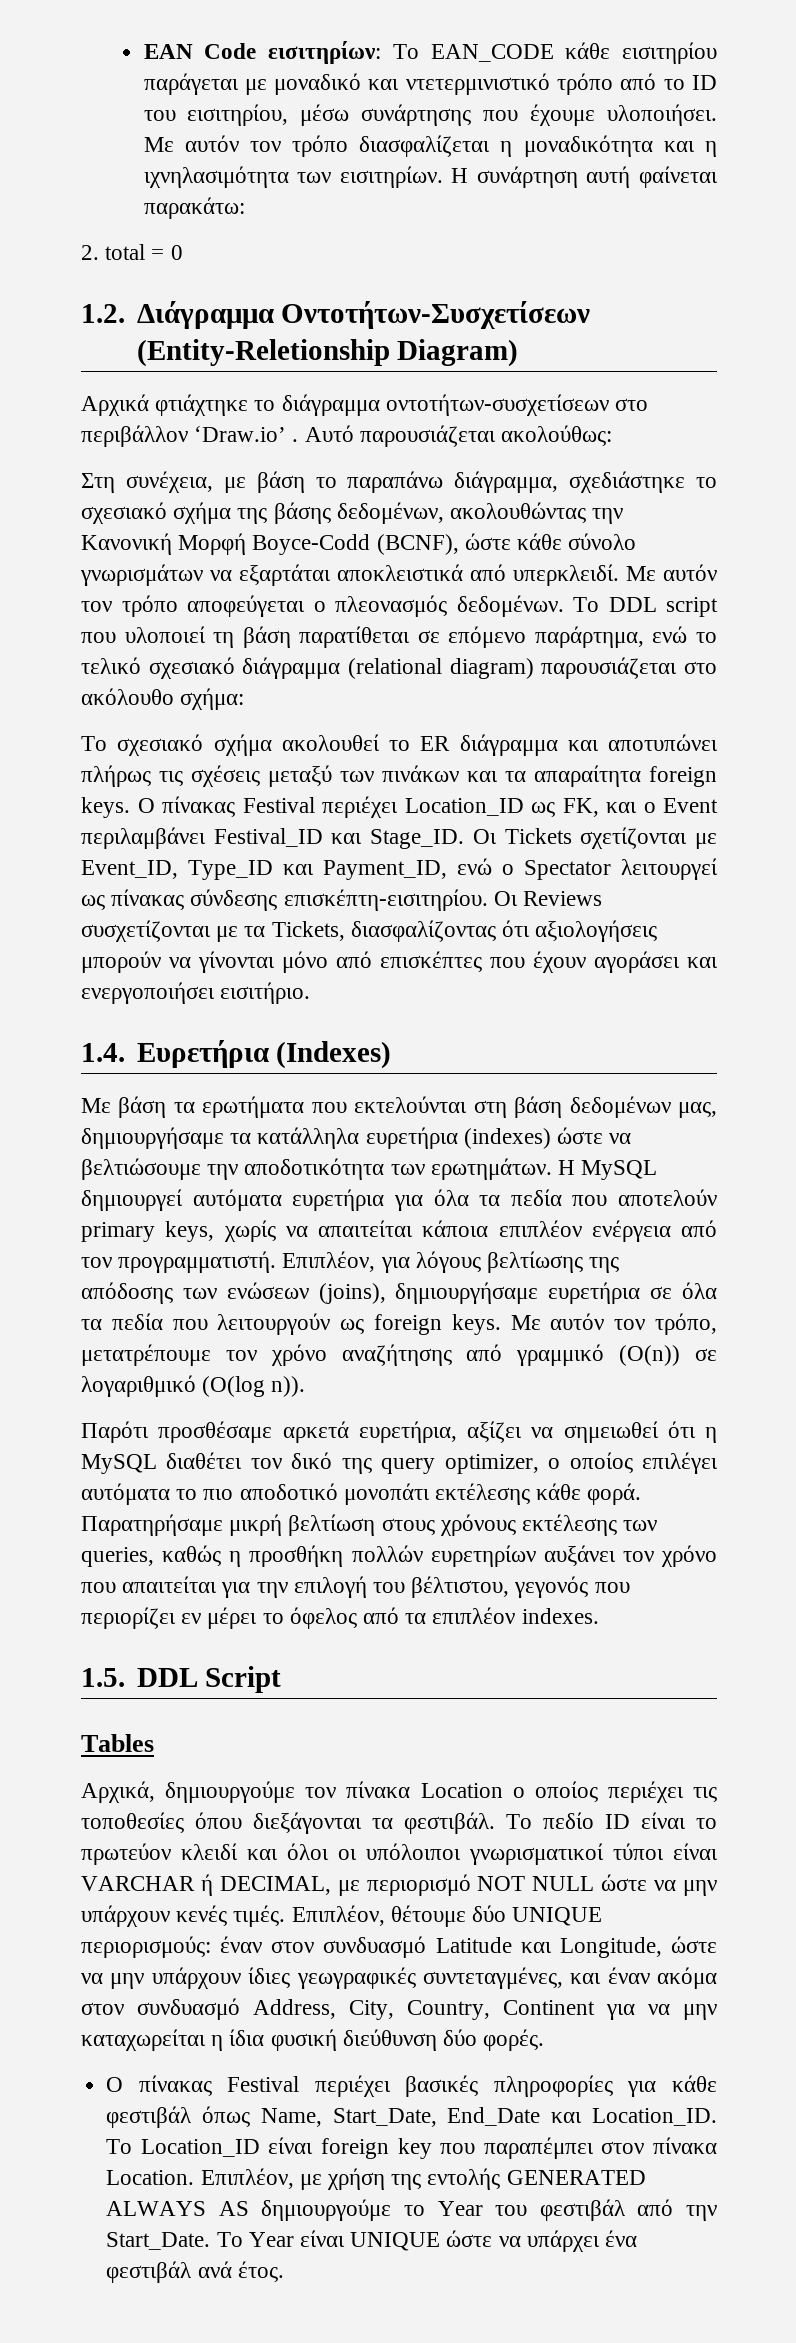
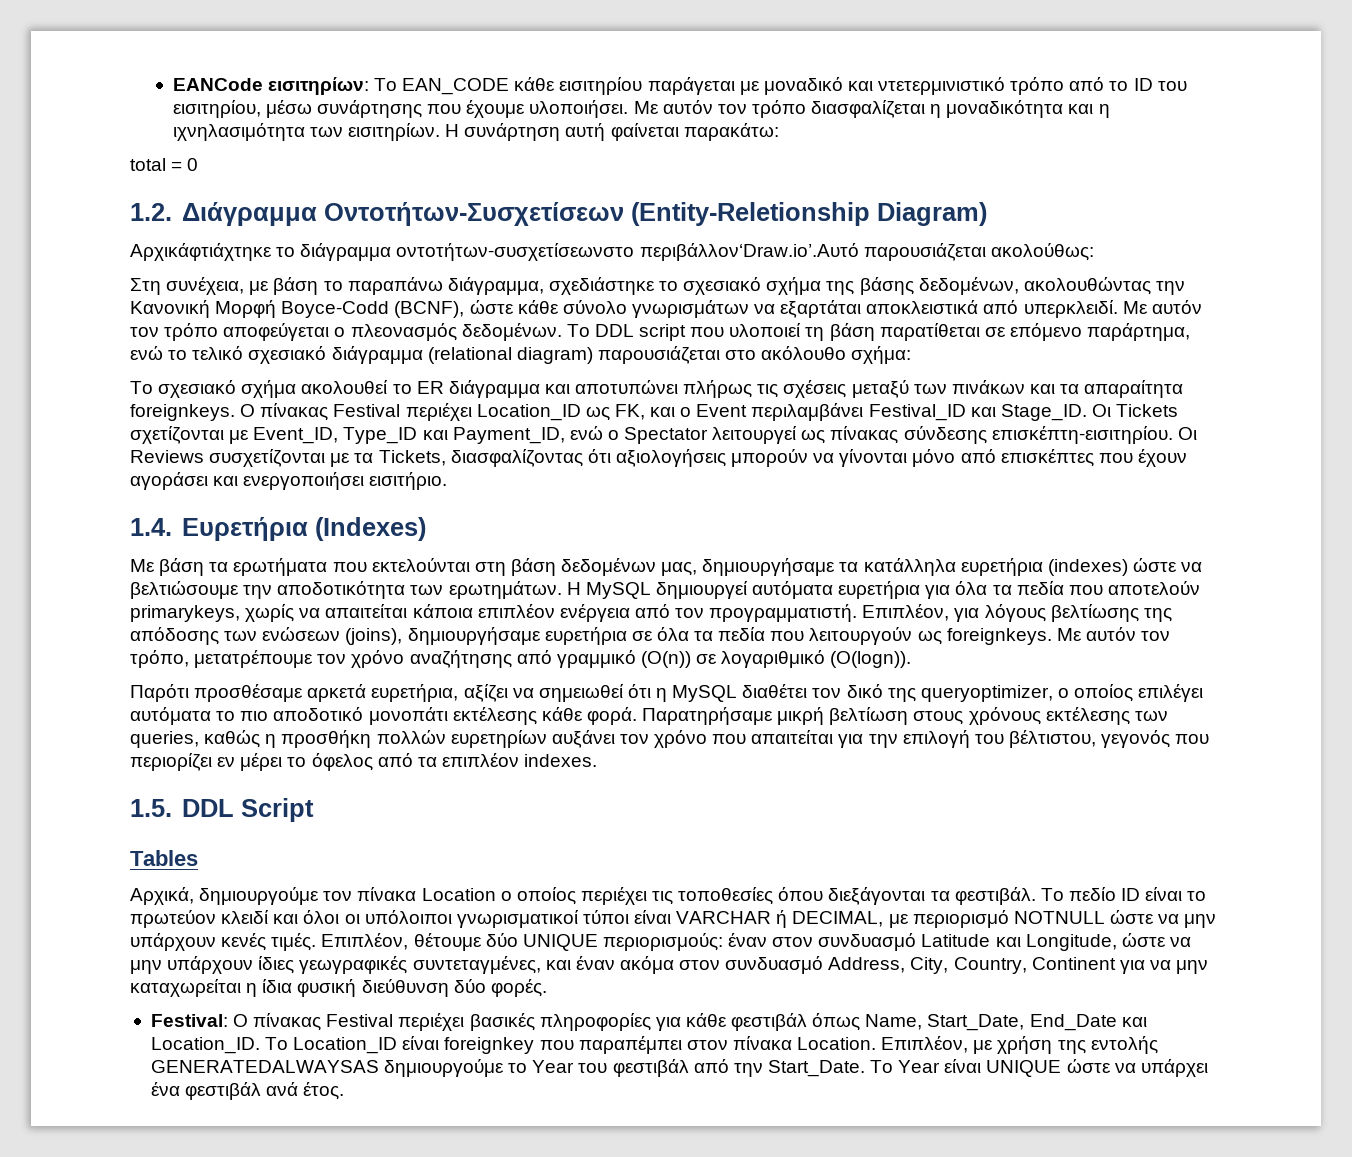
- EAN Code εισιτηρίων: Το EAN_CODE κάθε εισιτηρίου παράγεται με μοναδικό και ντετερμινιστικό τρόπο από το ID του εισιτηρίου, μέσω συνάρτησης που έχουμε υλοποιήσει.
+ EANCode εισιτηρίων: Το EAN_CODE κάθε εισιτηρίου παράγεται με μοναδικό και ντετερμινιστικό τρόπο από το ID του εισιτηρίου, μέσω συνάρτησης που έχουμε υλοποιήσει.
- 2. total = 0
+ total = 0
- Αρχικά φτιάχτηκε το διάγραμμα οντοτήτων-συσχετίσεων στο περιβάλλον ‘Draw.io’ . Αυτό παρουσιάζεται ακολούθως:
+ Αρχικάφτιάχτηκε το διάγραμμα οντοτήτων-συσχετίσεωνστο περιβάλλον‘Draw.io’.Αυτό παρουσιάζεται ακολούθως:
- Το σχεσιακό σχήμα ακολουθεί το ER διάγραμμα και αποτυπώνει πλήρως τις σχέσεις μεταξύ των πινάκων και τα απαραίτητα foreign keys.
+ Το σχεσιακό σχήμα ακολουθεί το ER διάγραμμα και αποτυπώνει πλήρως τις σχέσεις μεταξύ των πινάκων και τα απαραίτητα foreignkeys.
- Η MySQL δημιουργεί αυτόματα ευρετήρια για όλα τα πεδία που αποτελούν primary keys, χωρίς να απαιτείται κάποια επιπλέον ενέργεια από τον προγραμματιστή.
+ Η MySQL δημιουργεί αυτόματα ευρετήρια για όλα τα πεδία που αποτελούν primarykeys, χωρίς να απαιτείται κάποια επιπλέον ενέργεια από τον προγραμματιστή.
- Επιπλέον, για λόγους βελτίωσης της απόδοσης των ενώσεων (joins), δημιουργήσαμε ευρετήρια σε όλα τα πεδία που λειτουργούν ως foreign keys.
+ Επιπλέον, για λόγους βελτίωσης της απόδοσης των ενώσεων (joins), δημιουργήσαμε ευρετήρια σε όλα τα πεδία που λειτουργούν ως foreignkeys.
- Με αυτόν τον τρόπο, μετατρέπουμε τον χρόνο αναζήτησης από γραμμικό (O(n)) σε λογαριθμικό (O(log n)).
+ Με αυτόν τον τρόπο, μετατρέπουμε τον χρόνο αναζήτησης από γραμμικό (O(n)) σε λογαριθμικό (O(logn)).
- Παρότι προσθέσαμε αρκετά ευρετήρια, αξίζει να σημειωθεί ότι η MySQL διαθέτει τον δικό της query optimizer, ο οποίος επιλέγει αυτόματα το πιο αποδοτικό μονοπάτι εκτέλεσης κάθε φορά.
+ Παρότι προσθέσαμε αρκετά ευρετήρια, αξίζει να σημειωθεί ότι η MySQL διαθέτει τον δικό της queryoptimizer, ο οποίος επιλέγει αυτόματα το πιο αποδοτικό μονοπάτι εκτέλεσης κάθε φορά.
- Το πεδίο ID είναι το πρωτεύον κλειδί και όλοι οι υπόλοιποι γνωρισματικοί τύποι είναι VARCHAR ή DECIMAL, με περιορισμό NOT NULL ώστε να μην υπάρχουν κενές τιμές.
+ Το πεδίο ID είναι το πρωτεύον κλειδί και όλοι οι υπόλοιποι γνωρισματικοί τύποι είναι VARCHAR ή DECIMAL, με περιορισμό NOTNULL ώστε να μην υπάρχουν κενές τιμές.
- Ο πίνακας Festival περιέχει βασικές πληροφορίες για κάθε φεστιβάλ όπως Name, Start_Date, End_Date και Location_ID.
+ Festival: Ο πίνακας Festival περιέχει βασικές πληροφορίες για κάθε φεστιβάλ όπως Name, Start_Date, End_Date και Location_ID.
- Το Location_ID είναι foreign key που παραπέμπει στον πίνακα Location.
+ Το Location_ID είναι foreignkey που παραπέμπει στον πίνακα Location.
- Επιπλέον, με χρήση της εντολής GENERATED ALWAYS AS δημιουργούμε το Year του φεστιβάλ από την Start_Date.
+ Επιπλέον, με χρήση της εντολής GENERATEDALWAYSAS δημιουργούμε το Year του φεστιβάλ από την Start_Date.

